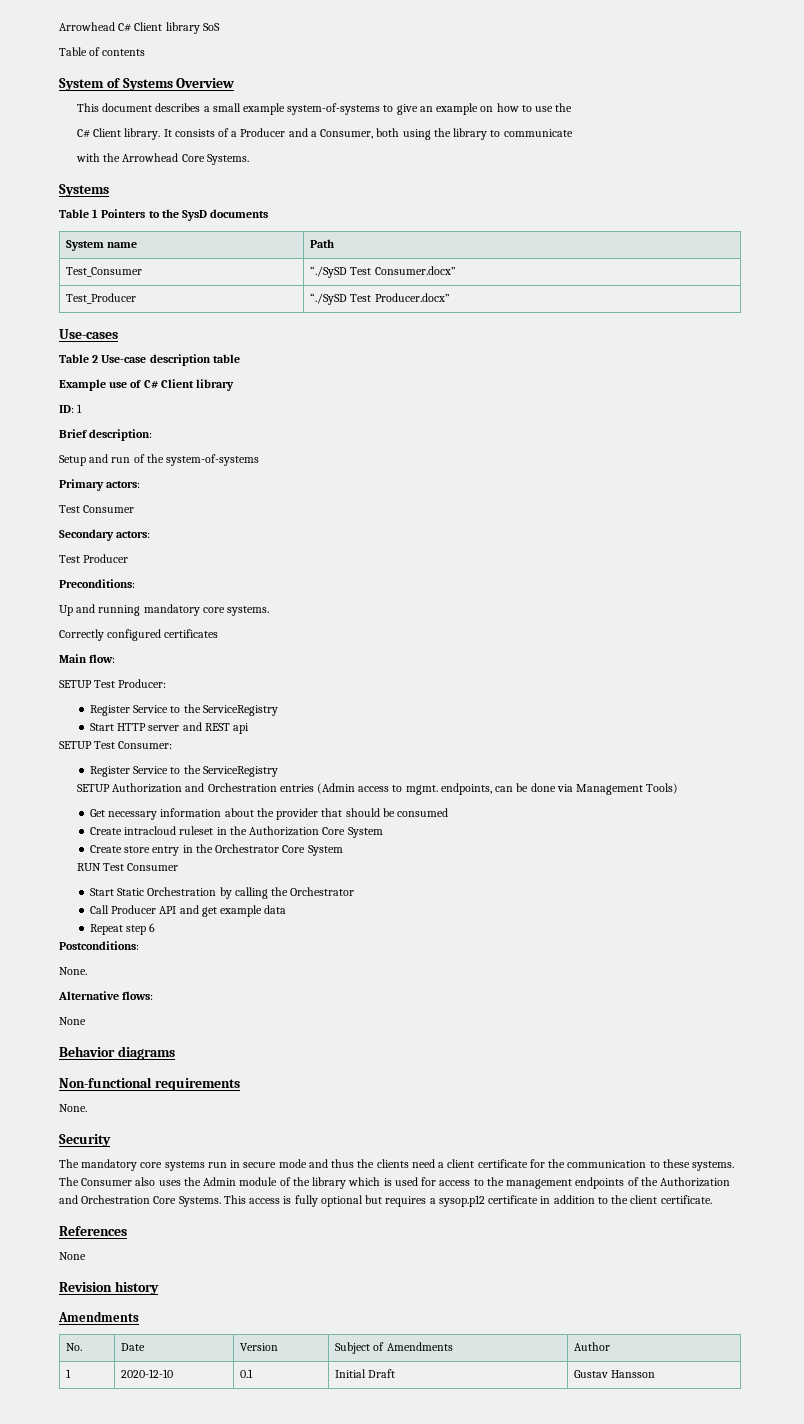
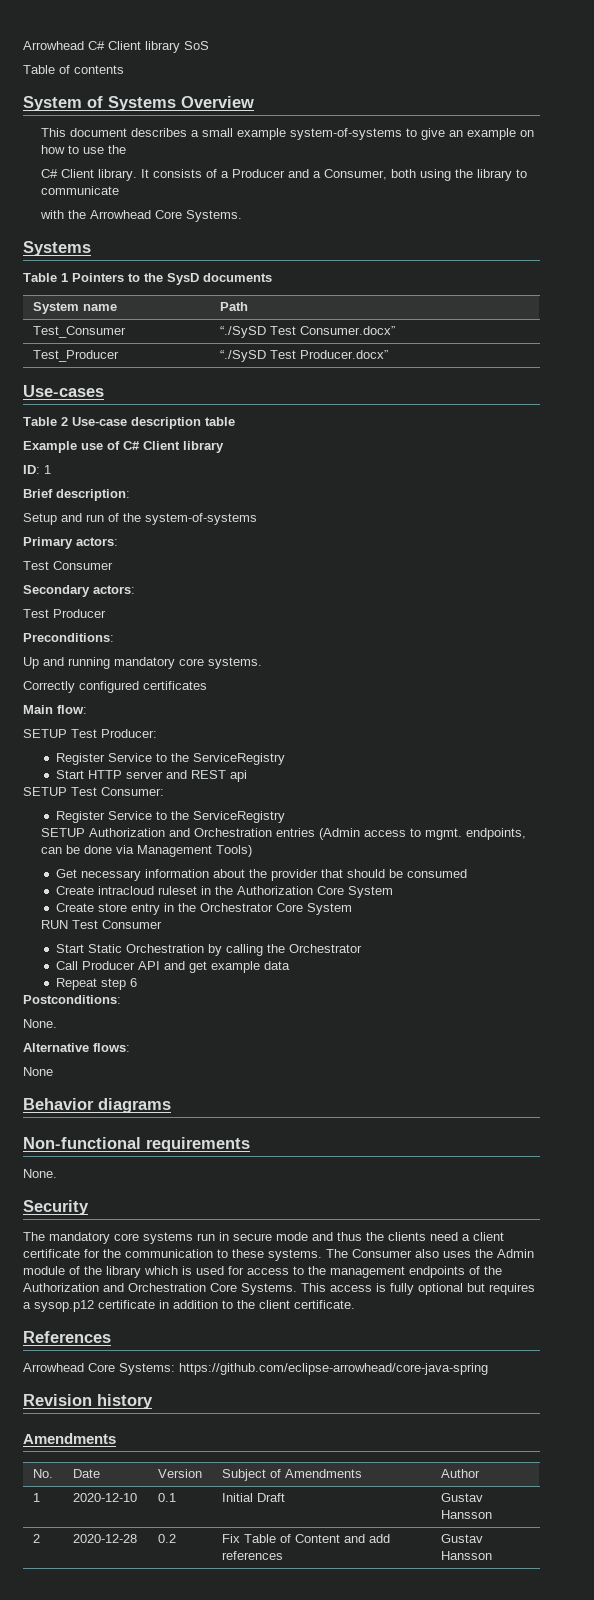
  References
- None
+ Arrowhead Core Systems: https://github.com/eclipse-arrowhead/core-java-spring
+ 2 | 2020-12-28 | 0.2 | Fix Table of Content and add references | Gustav Hansson

